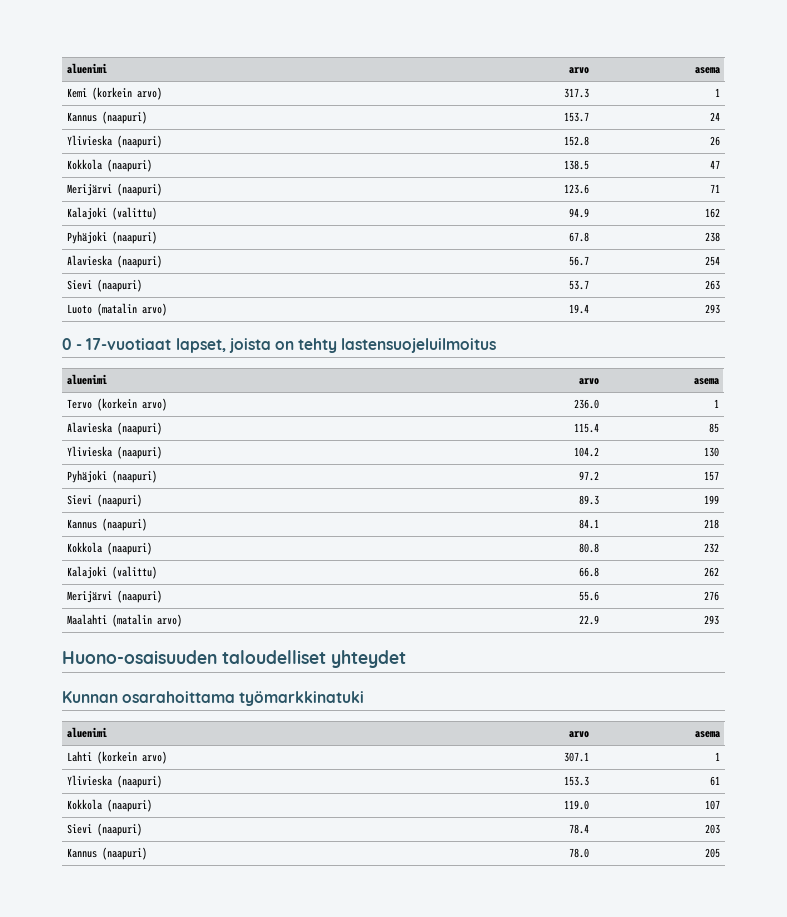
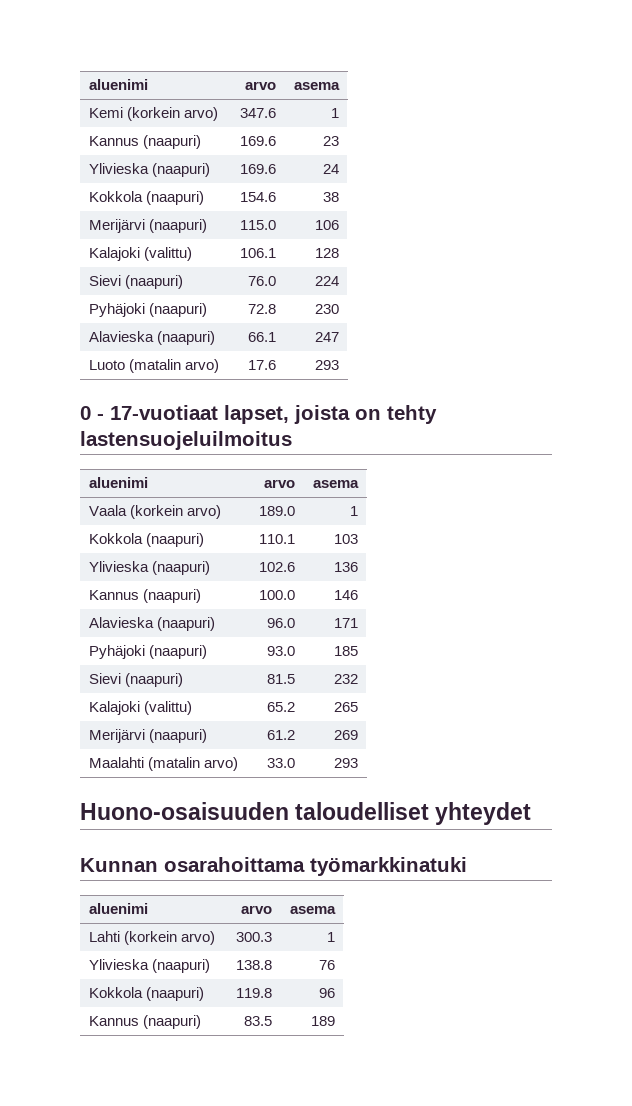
- Kemi (korkein arvo) | 317.3 | 1
+ Kemi (korkein arvo) | 347.6 | 1
- Kannus (naapuri) | 153.7 | 24
- Ylivieska (naapuri) | 152.8 | 26
- Kokkola (naapuri) | 138.5 | 47
- Merijärvi (naapuri) | 123.6 | 71
- Kalajoki (valittu) | 94.9 | 162
- Pyhäjoki (naapuri) | 67.8 | 238
- Alavieska (naapuri) | 56.7 | 254
- Sievi (naapuri) | 53.7 | 263
+ Kannus (naapuri) | 169.6 | 23
+ Ylivieska (naapuri) | 169.6 | 24
+ Kokkola (naapuri) | 154.6 | 38
+ Merijärvi (naapuri) | 115.0 | 106
+ Kalajoki (valittu) | 106.1 | 128
+ Sievi (naapuri) | 76.0 | 224
+ Pyhäjoki (naapuri) | 72.8 | 230
+ Alavieska (naapuri) | 66.1 | 247
- Luoto (matalin arvo) | 19.4 | 293
+ Luoto (matalin arvo) | 17.6 | 293
- Tervo (korkein arvo) | 236.0 | 1
- Alavieska (naapuri) | 115.4 | 85
- Ylivieska (naapuri) | 104.2 | 130
- Pyhäjoki (naapuri) | 97.2 | 157
- Sievi (naapuri) | 89.3 | 199
- Kannus (naapuri) | 84.1 | 218
- Kokkola (naapuri) | 80.8 | 232
+ Vaala (korkein arvo) | 189.0 | 1
+ Kokkola (naapuri) | 110.1 | 103
+ Ylivieska (naapuri) | 102.6 | 136
+ Kannus (naapuri) | 100.0 | 146
+ Alavieska (naapuri) | 96.0 | 171
+ Pyhäjoki (naapuri) | 93.0 | 185
+ Sievi (naapuri) | 81.5 | 232
- Kalajoki (valittu) | 66.8 | 262
- Merijärvi (naapuri) | 55.6 | 276
+ Kalajoki (valittu) | 65.2 | 265
+ Merijärvi (naapuri) | 61.2 | 269
- Maalahti (matalin arvo) | 22.9 | 293
+ Maalahti (matalin arvo) | 33.0 | 293
- Lahti (korkein arvo) | 307.1 | 1
+ Lahti (korkein arvo) | 300.3 | 1
- Ylivieska (naapuri) | 153.3 | 61
- Kokkola (naapuri) | 119.0 | 107
- Sievi (naapuri) | 78.4 | 203
- Kannus (naapuri) | 78.0 | 205
+ Ylivieska (naapuri) | 138.8 | 76
+ Kokkola (naapuri) | 119.8 | 96
+ Kannus (naapuri) | 83.5 | 189

